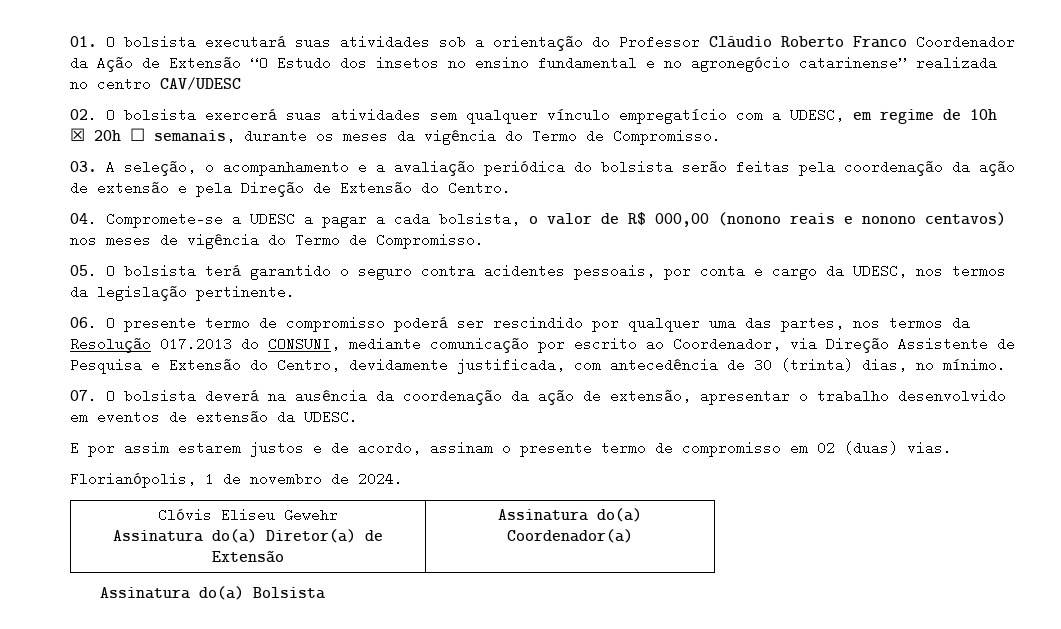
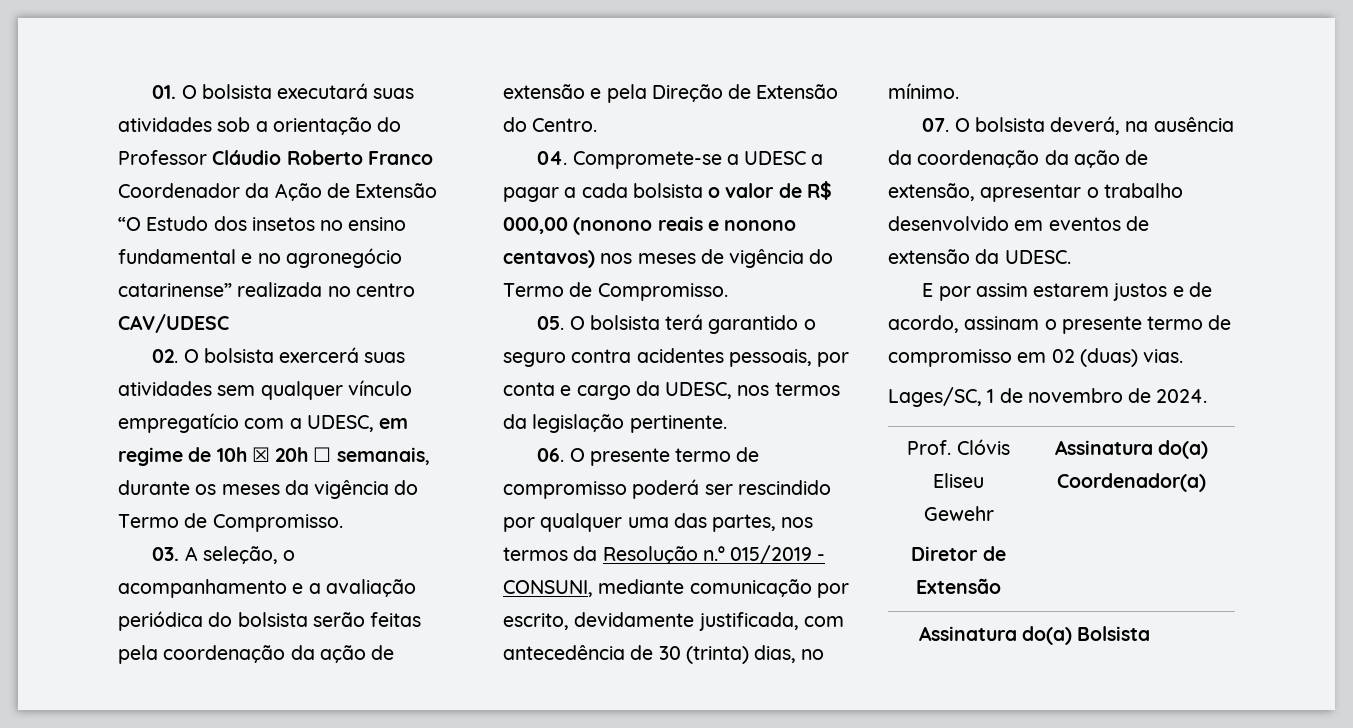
- 04. Compromete-se a UDESC a pagar a cada bolsista, o valor de R$ 000,00 (nonono reais e nonono centavos) nos meses de vigência do Termo de Compromisso.
+ 04. Compromete-se a UDESC a pagar a cada bolsista o valor de R$ 000,00 (nonono reais e nonono centavos) nos meses de vigência do Termo de Compromisso.
- 06. O presente termo de compromisso poderá ser rescindido por qualquer uma das partes, nos termos da Resolução 017.2013 do CONSUNI, mediante comunicação por escrito ao Coordenador, via Direção Assistente de Pesquisa e Extensão do Centro, devidamente justificada, com antecedência de 30 (trinta) dias, no mínimo.
+ 06. O presente termo de compromisso poderá ser rescindido por qualquer uma das partes, nos termos da Resolução n.º 015/2019 - CONSUNI, mediante comunicação por escrito, devidamente justificada, com antecedência de 30 (trinta) dias, no mínimo.
- 07. O bolsista deverá na ausência da coordenação da ação de extensão, apresentar o trabalho desenvolvido em eventos de extensão da UDESC.
+ 07. O bolsista deverá, na ausência da coordenação da ação de extensão, apresentar o trabalho desenvolvido em eventos de extensão da UDESC.
- Florianópolis, 1 de novembro de 2024.
+ Lages/SC, 1 de novembro de 2024.
- Clóvis Eliseu Gewehr
- Assinatura do(a) Diretor(a) de Extensão | Assinatura do(a) Coordenador(a)
+ Prof. Clóvis Eliseu Gewehr
+ Diretor de Extensão | Assinatura do(a) Coordenador(a)

